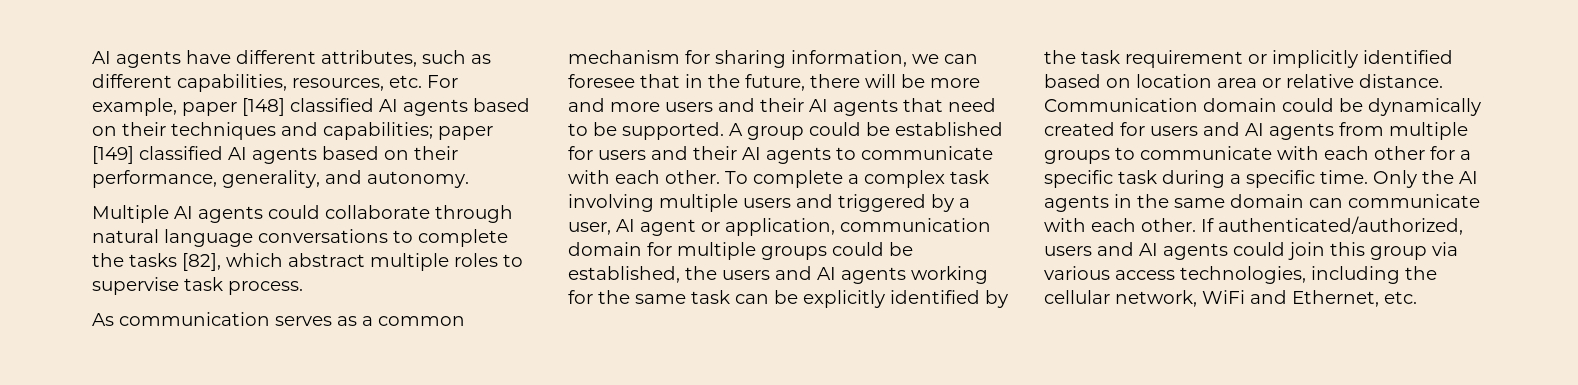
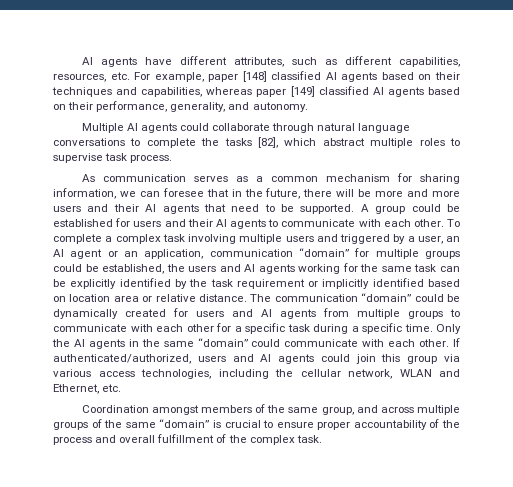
- AI agents have different attributes, such as different capabilities, resources, etc. For example, paper [148] classified AI agents based on their techniques and capabilities; paper [149] classified AI agents based on their performance, generality, and autonomy.
+ AI agents have different attributes, such as different capabilities, resources, etc. For example, paper [148] classified AI agents based on their techniques and capabilities, whereas paper [149] classified AI agents based on their performance, generality, and autonomy.
- To complete a complex task involving multiple users and triggered by a user, AI agent or application, communication domain for multiple groups could be established, the users and AI agents working for the same task can be explicitly identified by the task requirement or implicitly identified based on location area or relative distance.
+ To complete a complex task involving multiple users and triggered by a user, an AI agent or an application, communication “domain” for multiple groups could be established, the users and AI agents working for the same task can be explicitly identified by the task requirement or implicitly identified based on location area or relative distance.
- Communication domain could be dynamically created for users and AI agents from multiple groups to communicate with each other for a specific task during a specific time.
+ The communication “domain” could be dynamically created for users and AI agents from multiple groups to communicate with each other for a specific task during a specific time.
- Only the AI agents in the same domain can communicate with each other.
+ Only the AI agents in the same “domain” could communicate with each other.
- If authenticated/authorized, users and AI agents could join this group via various access technologies, including the cellular network, WiFi and Ethernet, etc.
+ If authenticated/authorized, users and AI agents could join this group via various access technologies, including the cellular network, WLAN and Ethernet, etc.
+ Coordination amongst members of the same group, and across multiple groups of the same “domain” is crucial to ensure proper accountability of the process and overall fulfillment of the complex task.

